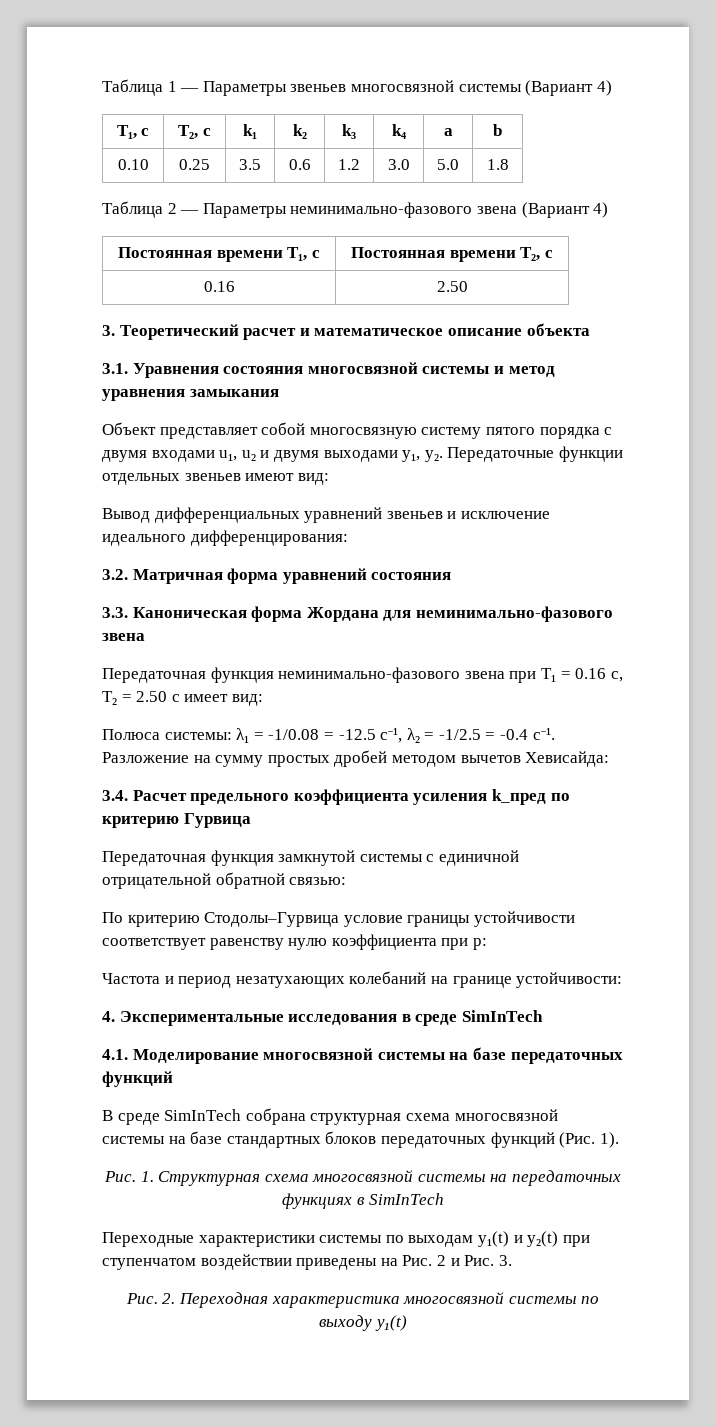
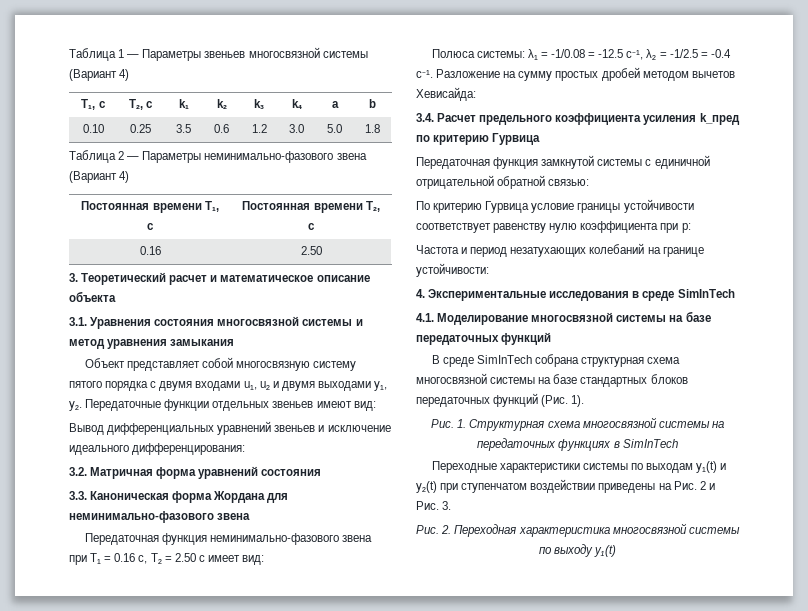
- По критерию Стодолы–Гурвица условие границы устойчивости соответствует равенству нулю коэффициента при p:
+ По критерию Гурвица условие границы устойчивости соответствует равенству нулю коэффициента при p:

